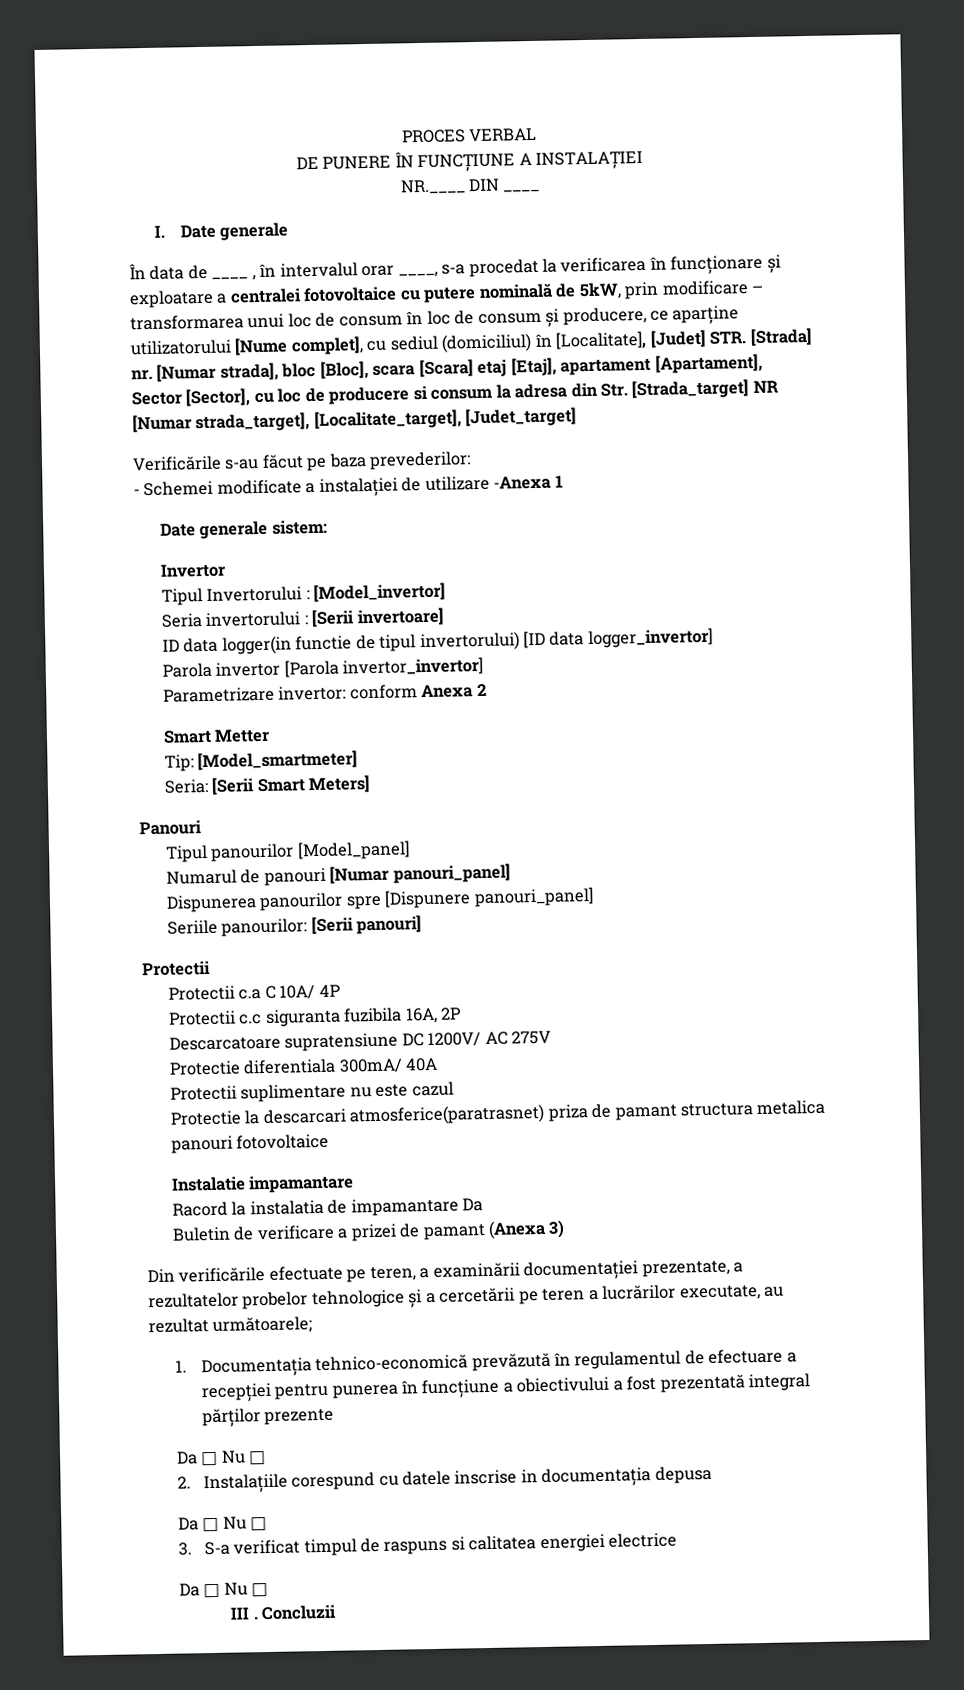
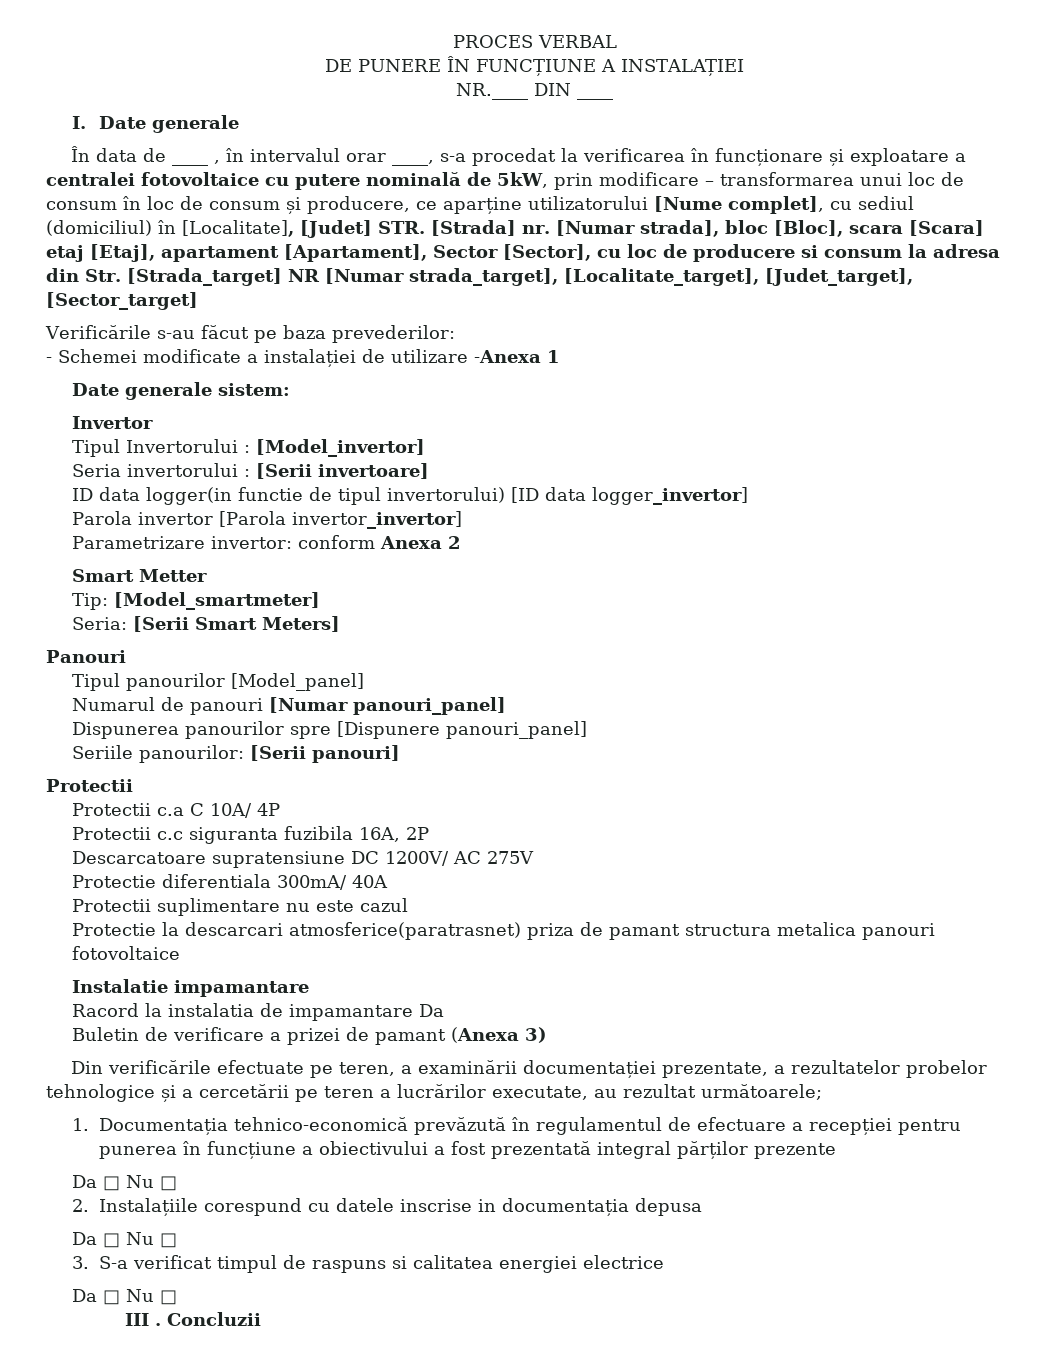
- În data de ____ , în intervalul orar ____, s-a procedat la verificarea în funcționare și exploatare a centralei fotovoltaice cu putere nominală de 5kW, prin modificare – transformarea unui loc de consum în loc de consum și producere, ce aparține utilizatorului [Nume complet], cu sediul (domiciliul) în [Localitate], [Judet] STR. [Strada] nr. [Numar strada], bloc [Bloc], scara [Scara] etaj [Etaj], apartament [Apartament], Sector [Sector], cu loc de producere si consum la adresa din Str. [Strada_target] NR [Numar strada_target], [Localitate_target], [Judet_target]
+ În data de ____ , în intervalul orar ____, s-a procedat la verificarea în funcționare și exploatare a centralei fotovoltaice cu putere nominală de 5kW, prin modificare – transformarea unui loc de consum în loc de consum și producere, ce aparține utilizatorului [Nume complet], cu sediul (domiciliul) în [Localitate], [Judet] STR. [Strada] nr. [Numar strada], bloc [Bloc], scara [Scara] etaj [Etaj], apartament [Apartament], Sector [Sector], cu loc de producere si consum la adresa din Str. [Strada_target] NR [Numar strada_target], [Localitate_target], [Judet_target], [Sector_target]

